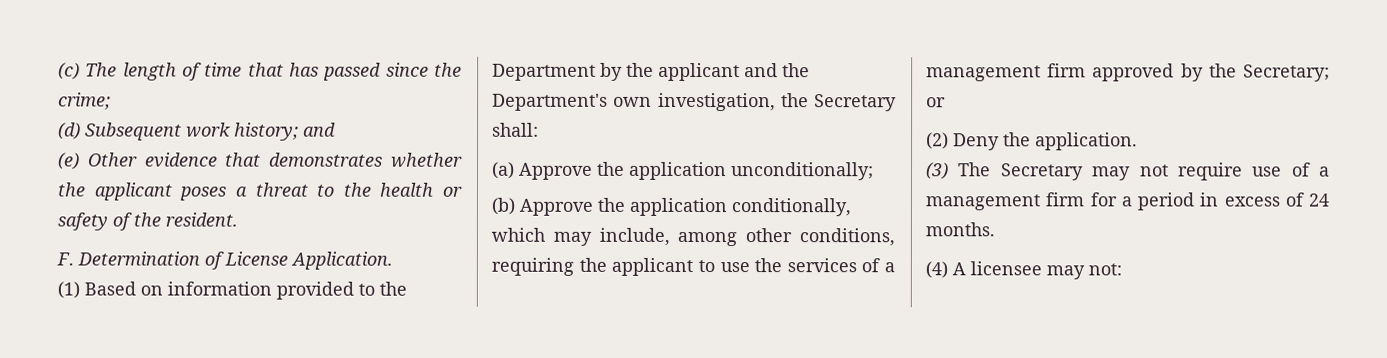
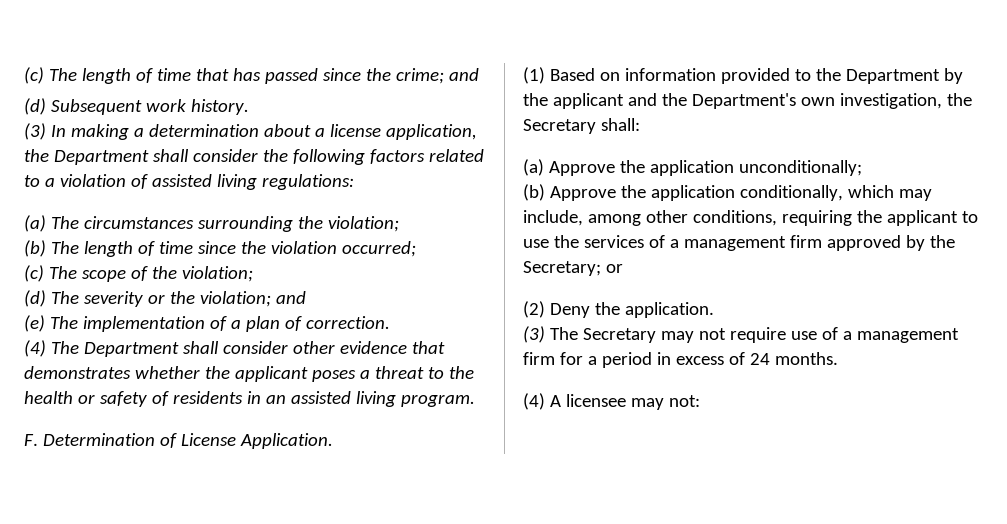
- (c) The length of time that has passed since the crime;
+ (c) The length of time that has passed since the crime; and
- (d) Subsequent work history; and
- (e) Other evidence that demonstrates whether the applicant poses a threat to the health or safety of the resident.
+ (d) Subsequent work history.
+ (3) In making a determination about a license application, the Department shall consider the following factors related to a violation of assisted living regulations:
+ (a) The circumstances surrounding the violation;
+ (b) The length of time since the violation occurred;
+ (c) The scope of the violation;
+ (d) The severity or the violation; and
+ (e) The implementation of a plan of correction.
+ (4) The Department shall consider other evidence that demonstrates whether the applicant poses a threat to the health or safety of residents in an assisted living program.

